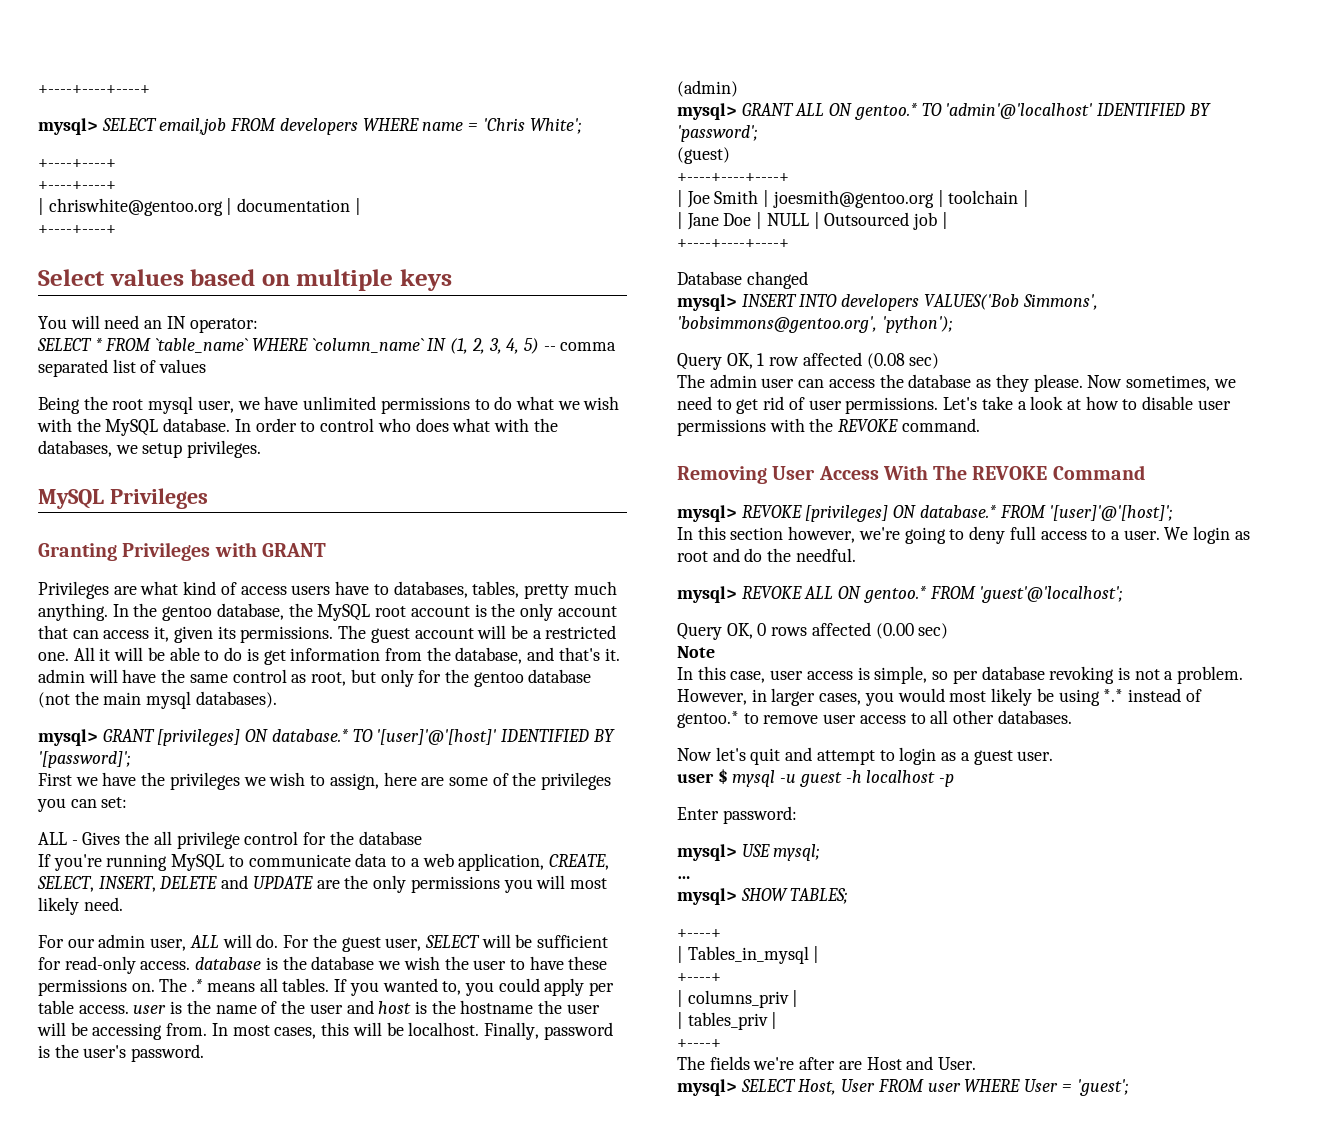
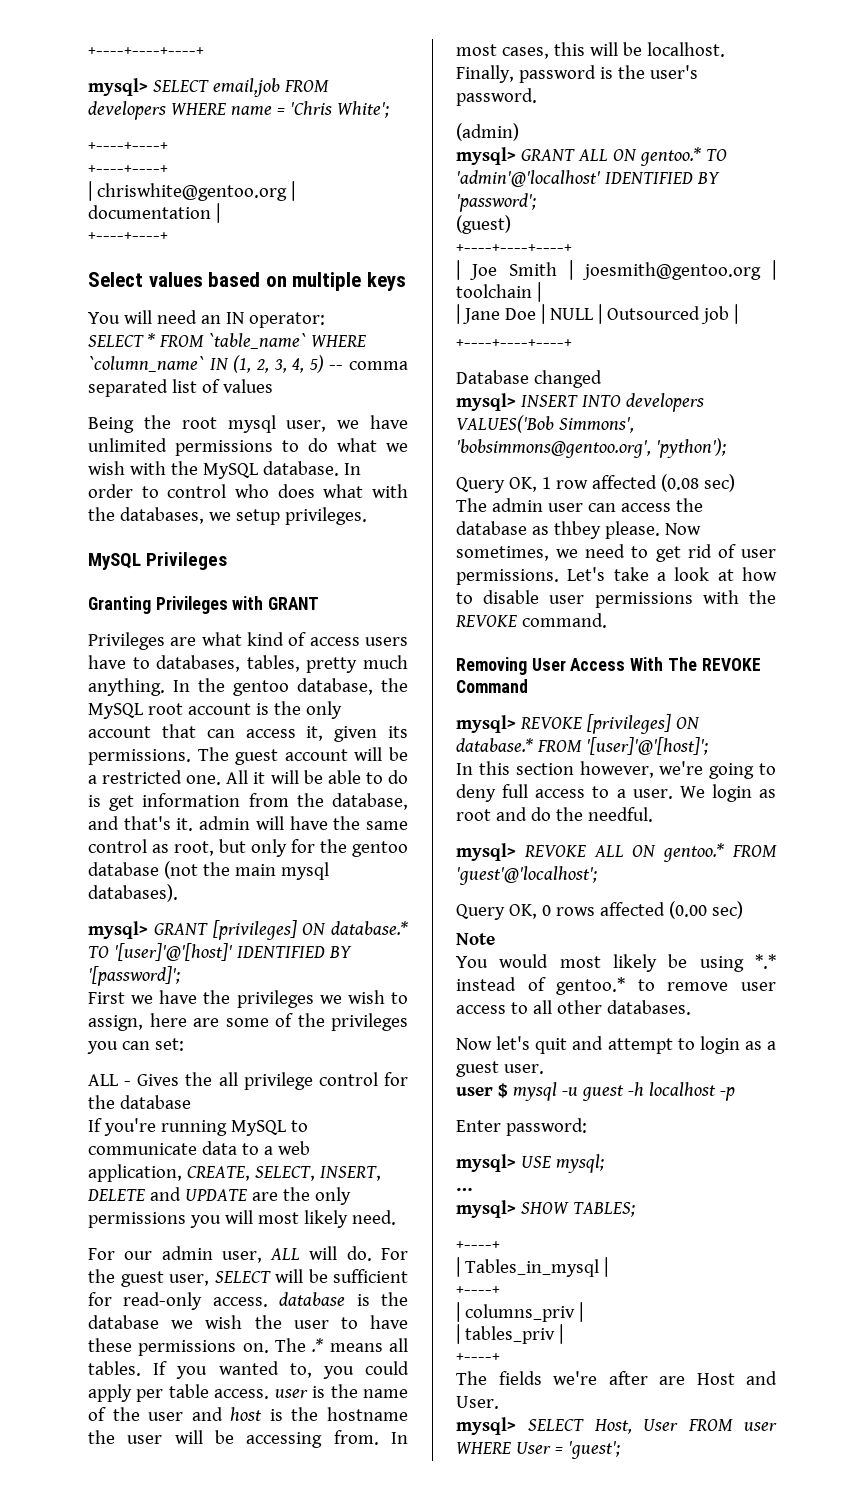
- The admin user can access the database as they please.
+ The admin user can access the database as thbey please.
- In this case, user access is simple, so per database revoking is not a problem. However, in larger cases, you would most likely be using *.* instead of gentoo.* to remove user access to all other databases.
+ You would most likely be using *.* instead of gentoo.* to remove user access to all other databases.

